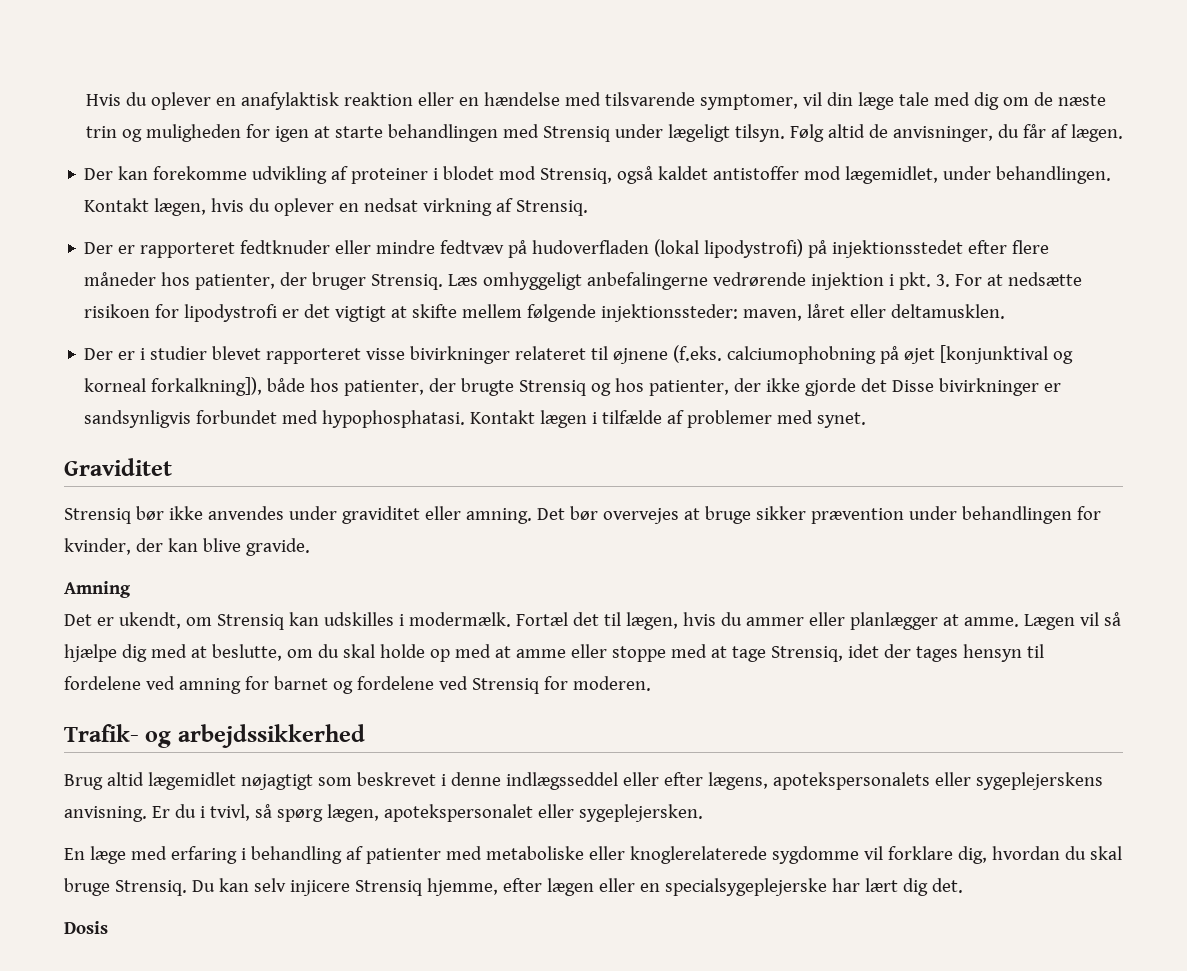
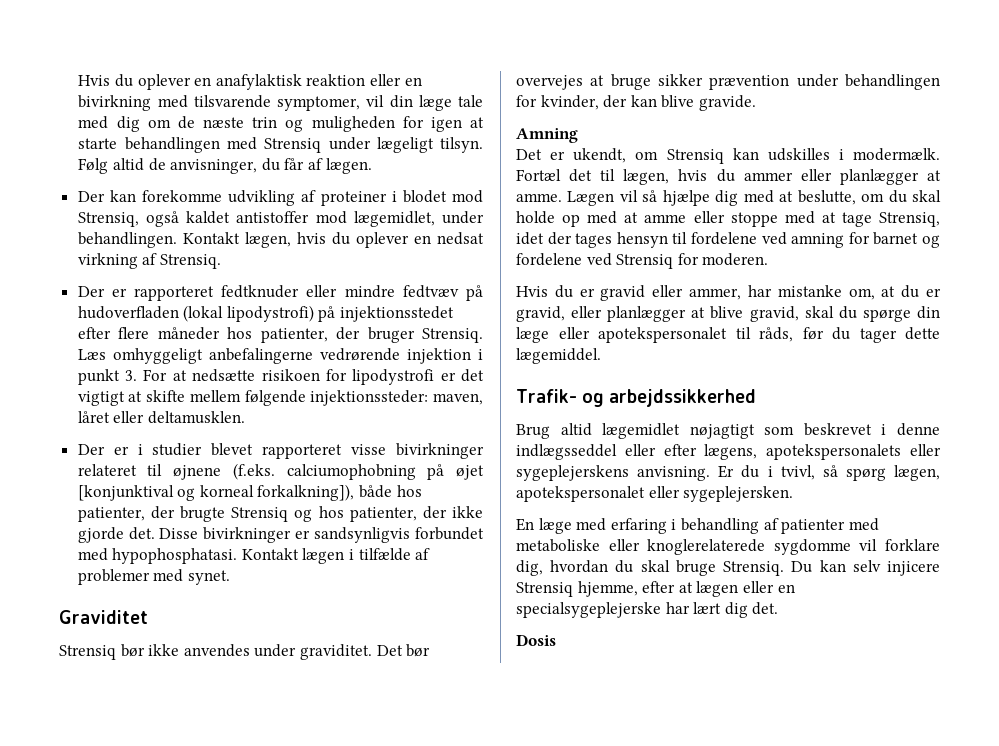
- Hvis du oplever en anafylaktisk reaktion eller en hændelse med tilsvarende symptomer, vil din læge tale med dig om de næste trin og muligheden for igen at starte behandlingen med Strensiq under lægeligt tilsyn.
+ Hvis du oplever en anafylaktisk reaktion eller en bivirkning med tilsvarende symptomer, vil din læge tale med dig om de næste trin og muligheden for igen at starte behandlingen med Strensiq under lægeligt tilsyn.
- Læs omhyggeligt anbefalingerne vedrørende injektion i pkt. 3. For at nedsætte risikoen for lipodystrofi er det vigtigt at skifte mellem følgende injektionssteder: maven, låret eller deltamusklen.
+ Læs omhyggeligt anbefalingerne vedrørende injektion i punkt 3. For at nedsætte risikoen for lipodystrofi er det vigtigt at skifte mellem følgende injektionssteder: maven, låret eller deltamusklen.
- Der er i studier blevet rapporteret visse bivirkninger relateret til øjnene (f.eks. calciumophobning på øjet [konjunktival og korneal forkalkning]), både hos patienter, der brugte Strensiq og hos patienter, der ikke gjorde det Disse bivirkninger er sandsynligvis forbundet med hypophosphatasi.
+ Der er i studier blevet rapporteret visse bivirkninger relateret til øjnene (f.eks. calciumophobning på øjet [konjunktival og korneal forkalkning]), både hos patienter, der brugte Strensiq og hos patienter, der ikke gjorde det. Disse bivirkninger er sandsynligvis forbundet med hypophosphatasi.
- Strensiq bør ikke anvendes under graviditet eller amning.
+ Strensiq bør ikke anvendes under graviditet.
+ Hvis du er gravid eller ammer, har mistanke om, at du er gravid, eller planlægger at blive gravid, skal du spørge din læge eller apotekspersonalet til råds, før du tager dette lægemiddel.
- Du kan selv injicere Strensiq hjemme, efter lægen eller en specialsygeplejerske har lært dig det.
+ Du kan selv injicere Strensiq hjemme, efter at lægen eller en specialsygeplejerske har lært dig det.

